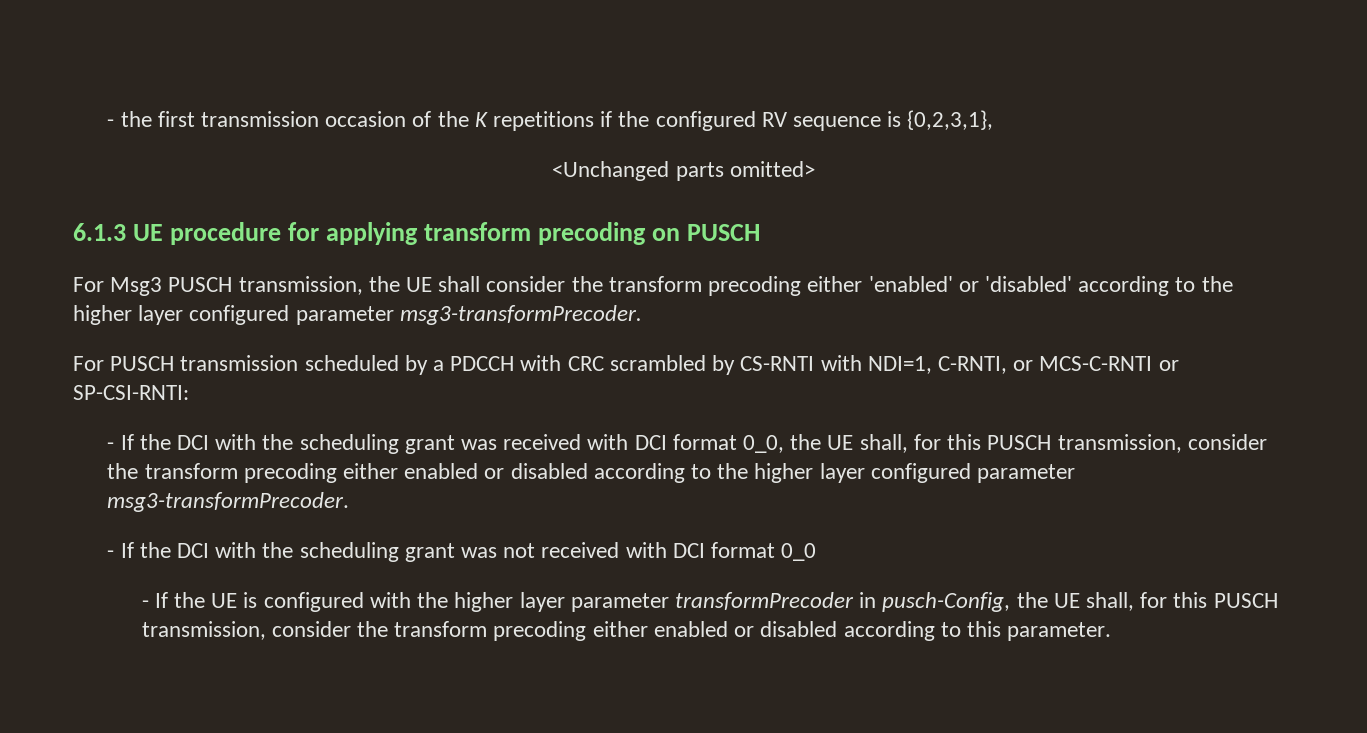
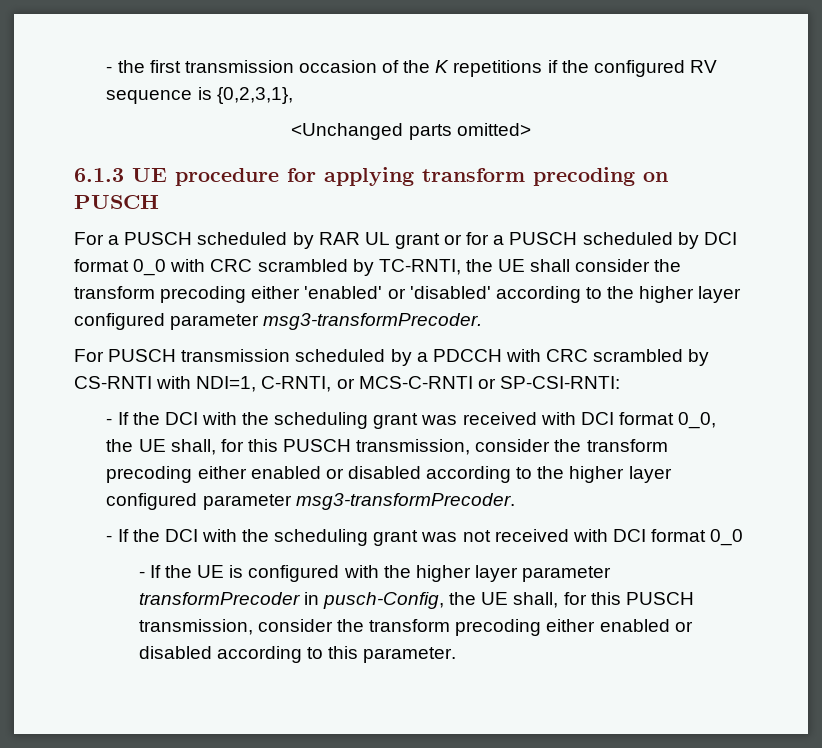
- For Msg3 PUSCH transmission, the UE shall consider the transform precoding either 'enabled' or 'disabled' according to the higher layer configured parameter msg3-transformPrecoder.
+ For a PUSCH scheduled by RAR UL grant or for a PUSCH scheduled by DCI format 0_0 with CRC scrambled by TC-RNTI, the UE shall consider the transform precoding either 'enabled' or 'disabled' according to the higher layer configured parameter msg3-transformPrecoder.

